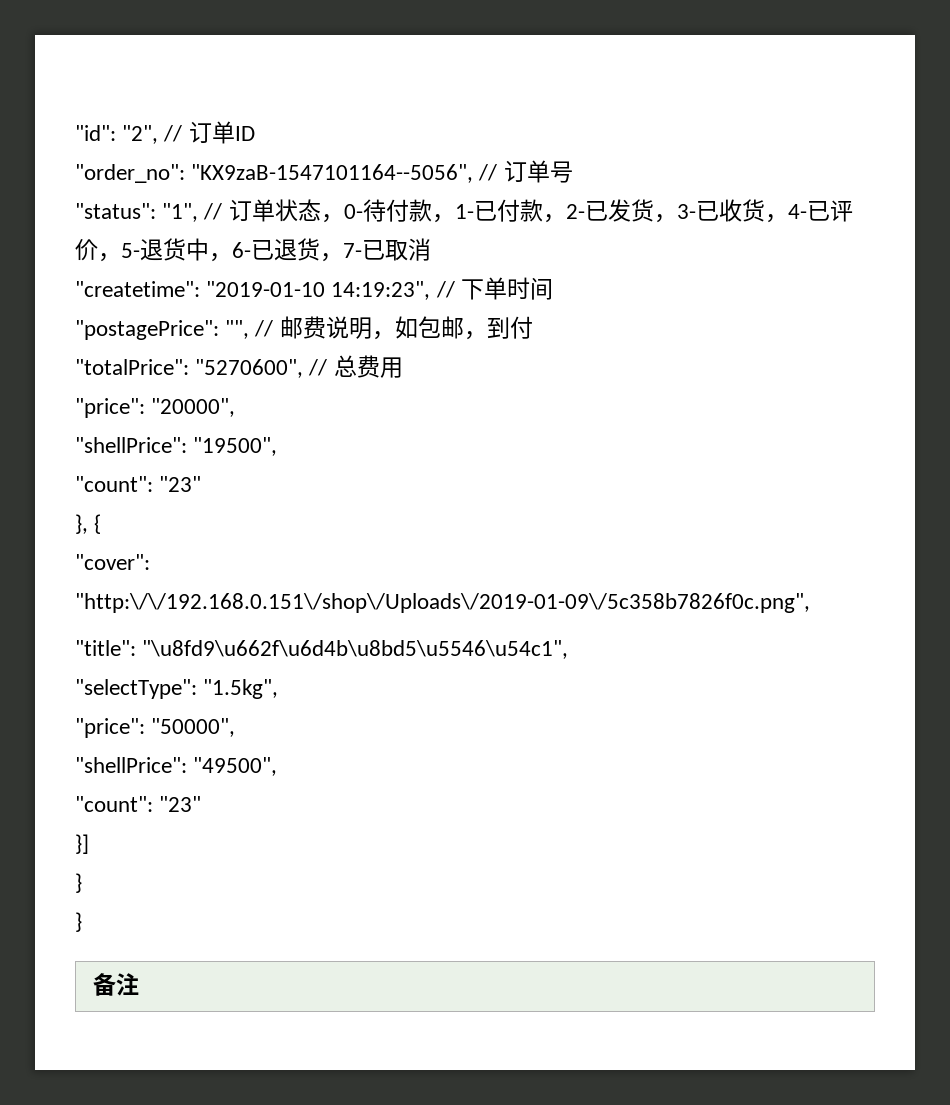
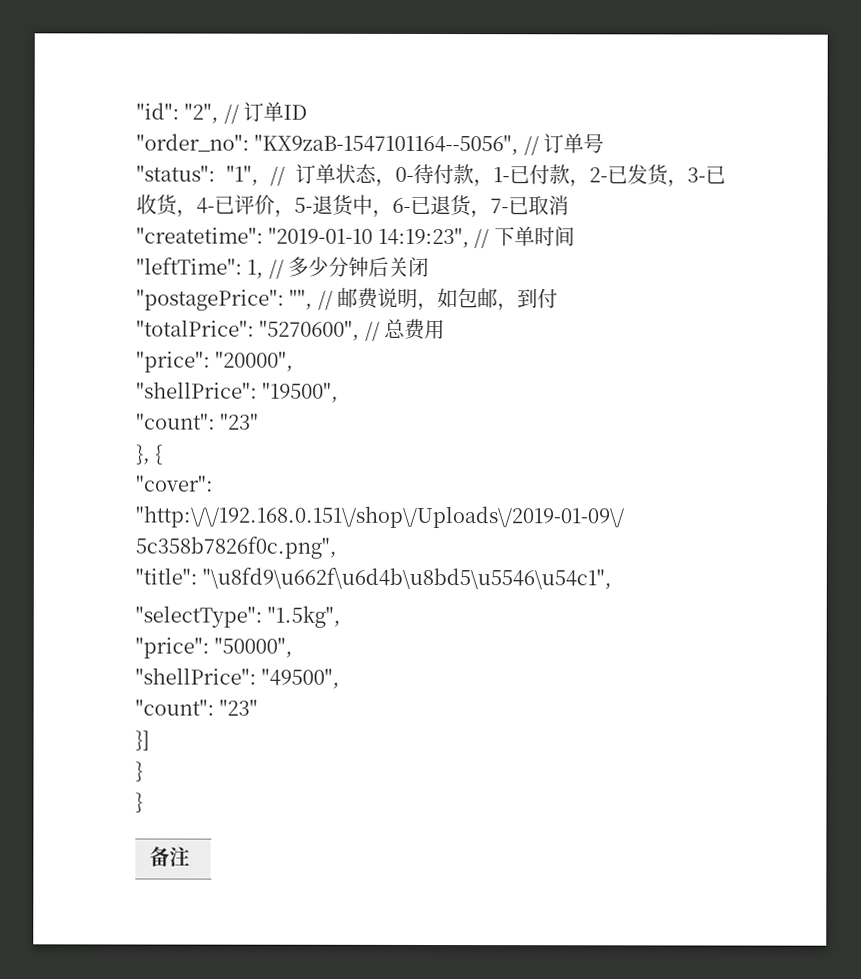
+ "leftTime": 1, // 多少分钟后关闭

